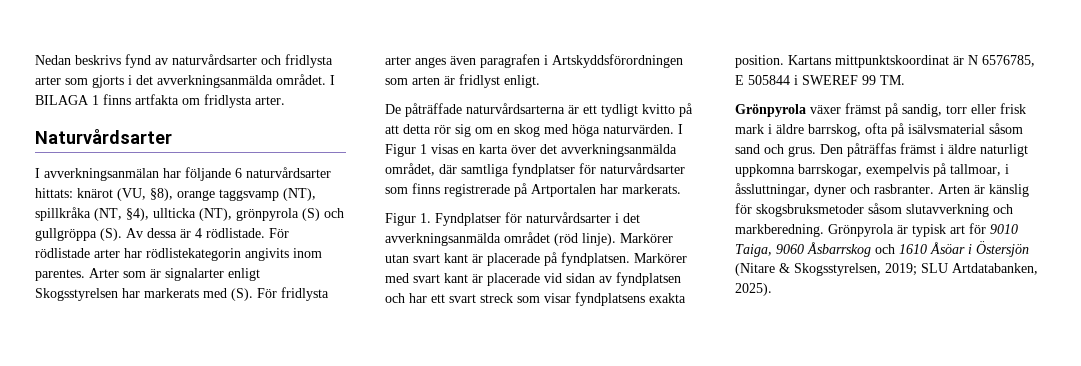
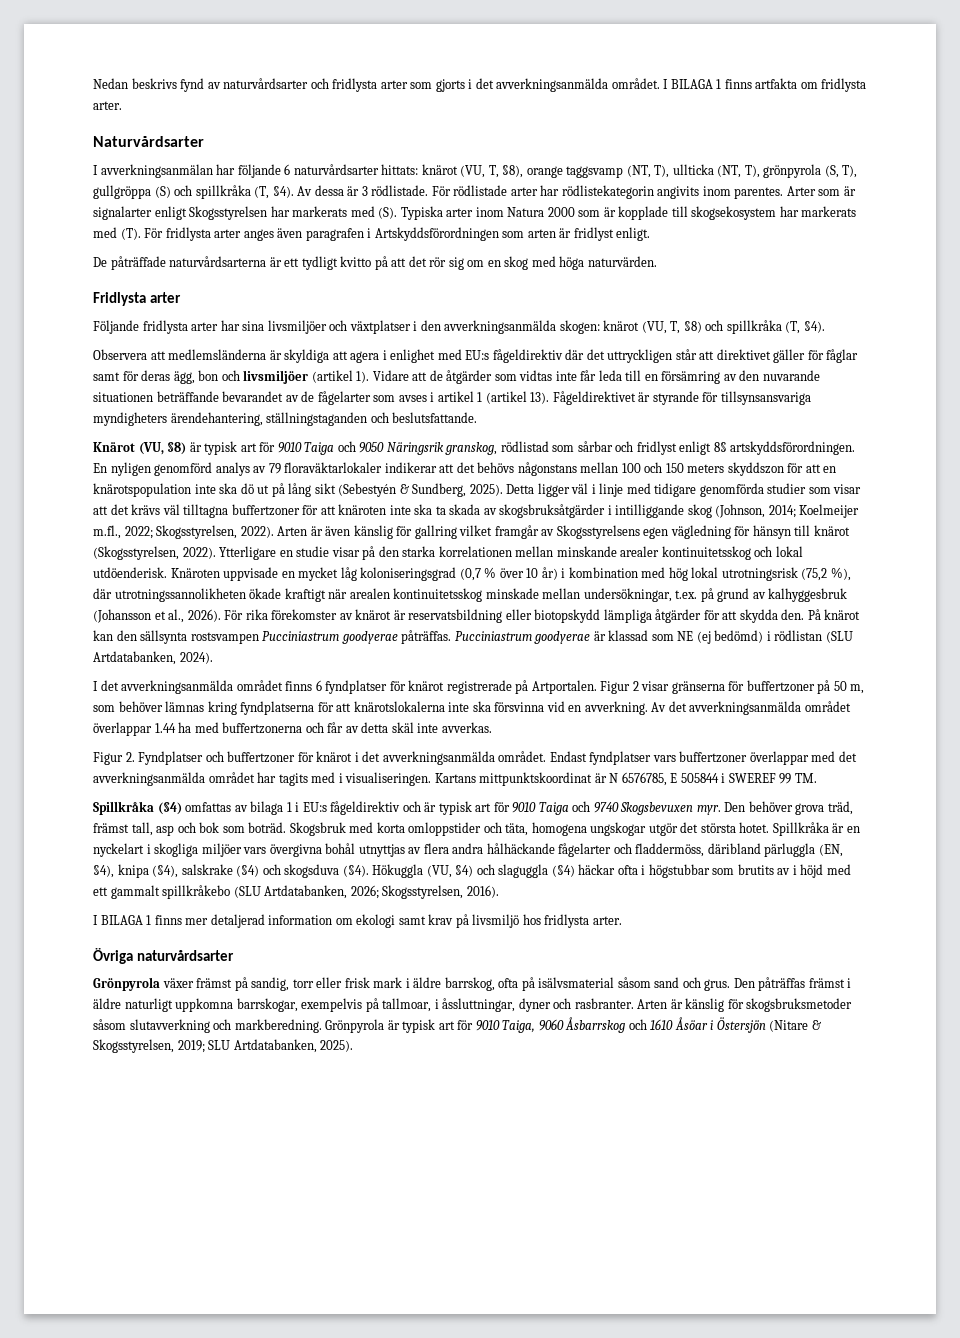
- I avverkningsanmälan har följande 6 naturvårdsarter hittats: knärot (VU, §8), orange taggsvamp (NT), spillkråka (NT, §4), ullticka (NT), grönpyrola (S) och gullgröppa (S). Av dessa är 4 rödlistade.
+ I avverkningsanmälan har följande 6 naturvårdsarter hittats: knärot (VU, T, §8), orange taggsvamp (NT, T), ullticka (NT, T), grönpyrola (S, T), gullgröppa (S) och spillkråka (T, §4). Av dessa är 3 rödlistade.
- Arter som är signalarter enligt Skogsstyrelsen har markerats med (S). För fridlysta arter anges även paragrafen i Artskyddsförordningen som arten är fridlyst enligt.
+ Arter som är signalarter enligt Skogsstyrelsen har markerats med (S). Typiska arter inom Natura 2000 som är kopplade till skogsekosystem har markerats med (T). För fridlysta arter anges även paragrafen i Artskyddsförordningen som arten är fridlyst enligt.
- De påträffade naturvårdsarterna är ett tydligt kvitto på att detta rör sig om en skog med höga naturvärden. I Figur 1 visas en karta över det avverkningsanmälda området, där samtliga fyndplatser för naturvårdsarter som finns registrerade på Artportalen har markerats.
- Figur 1. Fyndplatser för naturvårdsarter i det avverkningsanmälda området (röd linje). Markörer utan svart kant är placerade på fyndplatsen. Markörer med svart kant är placerade vid sidan av fyndplatsen och har ett svart streck som visar fyndplatsens exakta position.
+ De påträffade naturvårdsarterna är ett tydligt kvitto på att det rör sig om en skog med höga naturvärden.
+ Fridlysta arter
+ Följande fridlysta arter har sina livsmiljöer och växtplatser i den avverkningsanmälda skogen: knärot (VU, T, §8) och spillkråka (T, §4).
+ Observera att medlemsländerna är skyldiga att agera i enlighet med EU:s fågeldirektiv där det uttryckligen står att direktivet gäller för fåglar samt för deras ägg, bon och livsmiljöer (artikel 1). Vidare att de åtgärder som vidtas inte får leda till en försämring av den nuvarande situationen beträffande bevarandet av de fågelarter som avses i artikel 1 (artikel 13). Fågeldirektivet är styrande för tillsynsansvariga myndigheters ärendehantering, ställningstaganden och beslutsfattande.
+ Knärot (VU, §8) är typisk art för 9010 Taiga och 9050 Näringsrik granskog, rödlistad som sårbar och fridlyst enligt 8§ artskyddsförordningen. En nyligen genomförd analys av 79 floraväktarlokaler indikerar att det behövs någonstans mellan 100 och 150 meters skyddszon för att en knärotspopulation inte ska dö ut på lång sikt (Sebestyén & Sundberg, 2025). Detta ligger väl i linje med tidigare genomförda studier som visar att det krävs väl tilltagna buffertzoner för att knäroten inte ska ta skada av skogsbruksåtgärder i intilliggande skog (Johnson, 2014; Koelmeijer m.fl., 2022; Skogsstyrelsen, 2022). Arten är även känslig för gallring vilket framgår av Skogsstyrelsens egen vägledning för hänsyn till knärot (Skogsstyrelsen, 2022). Ytterligare en studie visar på den starka korrelationen mellan minskande arealer kontinuitetsskog och lokal utdöenderisk. Knäroten uppvisade en mycket låg koloniseringsgrad (0,7 % över 10 år) i kombination med hög lokal utrotningsrisk (75,2 %), där utrotningssannolikheten ökade kraftigt när arealen kontinuitetsskog minskade mellan undersökningar, t.ex. på grund av kalhyggesbruk (Johansson et al., 2026). För rika förekomster av knärot är reservatsbildning eller biotopskydd lämpliga åtgärder för att skydda den. På knärot kan den sällsynta rostsvampen Pucciniastrum goodyerae påträffas. Pucciniastrum goodyerae är klassad som NE (ej bedömd) i rödlistan (SLU Artdatabanken, 2024).
+ I det avverkningsanmälda området finns 6 fyndplatser för knärot registrerade på Artportalen. Figur 2 visar gränserna för buffertzoner på 50 m, som behöver lämnas kring fyndplatserna för att knärotslokalerna inte ska försvinna vid en avverkning. Av det avverkningsanmälda området överlappar 1.44 ha med buffertzonerna och får av detta skäl inte avverkas.
+ Figur 2. Fyndplatser och buffertzoner för knärot i det avverkningsanmälda området. Endast fyndplatser vars buffertzoner överlappar med det avverkningsanmälda området har tagits med i visualiseringen.
+ Spillkråka (§4) omfattas av bilaga 1 i EU:s fågeldirektiv och är typisk art för 9010 Taiga och 9740 Skogsbevuxen myr. Den behöver grova träd, främst tall, asp och bok som boträd. Skogsbruk med korta omloppstider och täta, homogena ungskogar utgör det största hotet. Spillkråka är en nyckelart i skogliga miljöer vars övergivna bohål utnyttjas av flera andra hålhäckande fågelarter och fladdermöss, däribland pärluggla (EN, §4), knipa (§4), salskrake (§4) och skogsduva (§4). Hökuggla (VU, §4) och slaguggla (§4) häckar ofta i högstubbar som brutits av i höjd med ett gammalt spillkråkebo (SLU Artdatabanken, 2026; Skogsstyrelsen, 2016).
+ I BILAGA 1 finns mer detaljerad information om ekologi samt krav på livsmiljö hos fridlysta arter.
+ Övriga naturvårdsarter

